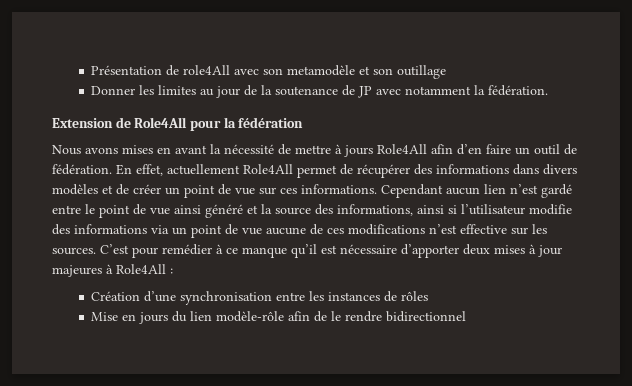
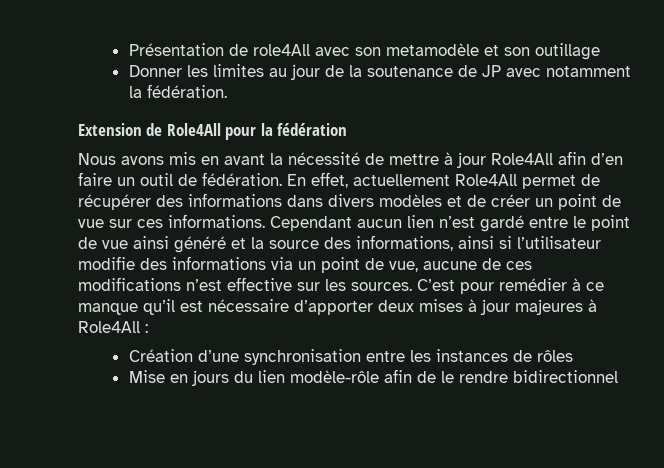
- Nous avons mises en avant la nécessité de mettre à jours Role4All afin d’en faire un outil de fédération.
+ Nous avons mis en avant la nécessité de mettre à jour Role4All afin d’en faire un outil de fédération.
- Cependant aucun lien n’est gardé entre le point de vue ainsi généré et la source des informations, ainsi si l’utilisateur modifie des informations via un point de vue aucune de ces modifications n’est effective sur les sources.
+ Cependant aucun lien n’est gardé entre le point de vue ainsi généré et la source des informations, ainsi si l’utilisateur modifie des informations via un point de vue, aucune de ces modifications n’est effective sur les sources.

